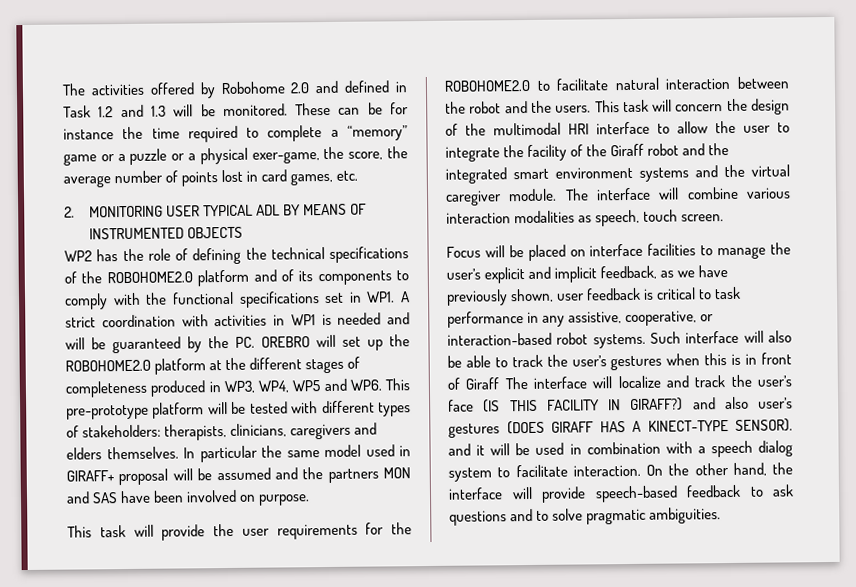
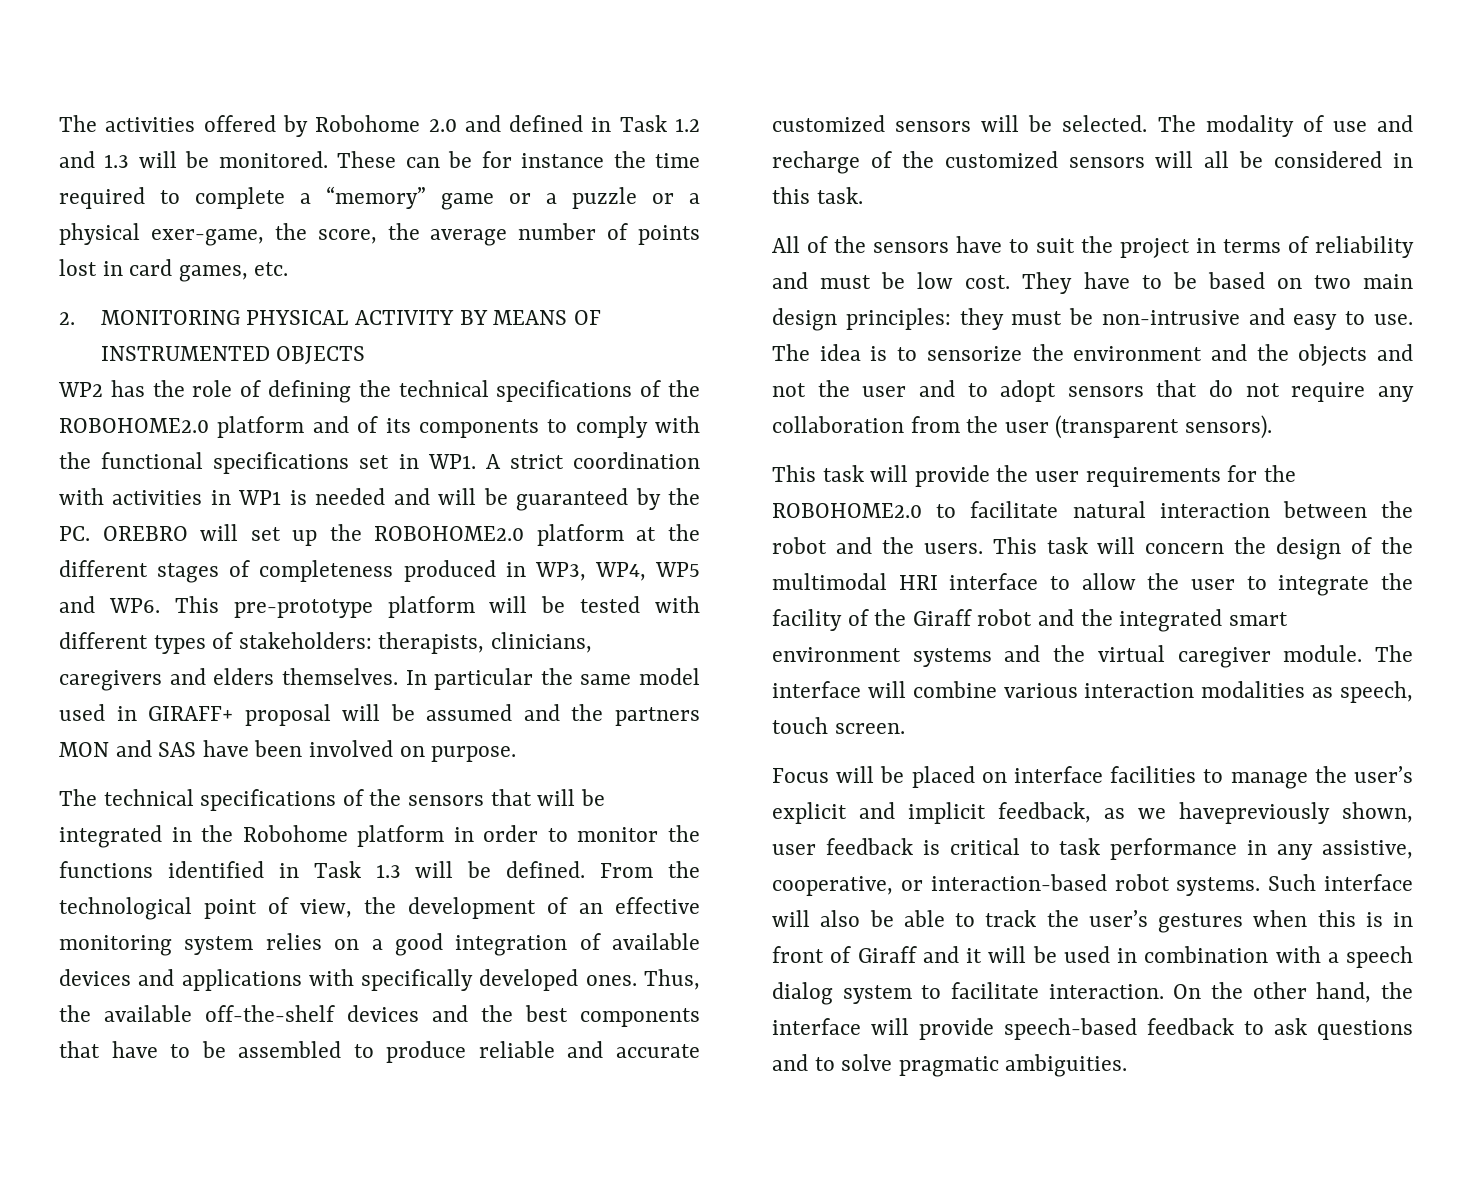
- 2. MONITORING USER TYPICAL ADL BY MEANS OF INSTRUMENTED OBJECTS
+ 2. MONITORING PHYSICAL ACTIVITY BY MEANS OF INSTRUMENTED OBJECTS
+ The technical specifications of the sensors that will be integrated in the Robohome platform in order to monitor the functions identified in Task 1.3 will be defined. From the technological point of view, the development of an effective monitoring system relies on a good integration of available devices and applications with specifically developed ones. Thus, the available off-the-shelf devices and the best components that have to be assembled to produce reliable and accurate customized sensors will be selected. The modality of use and recharge of the customized sensors will all be considered in this task.
+ All of the sensors have to suit the project in terms of reliability and must be low cost. They have to be based on two main design principles: they must be non-intrusive and easy to use. The idea is to sensorize the environment and the objects and not the user and to adopt sensors that do not require any collaboration from the user (transparent sensors).
- Focus will be placed on interface facilities to manage the user’s explicit and implicit feedback, as we have previously shown, user feedback is critical to task performance in any assistive, cooperative, or interaction-based robot systems.
+ Focus will be placed on interface facilities to manage the user’s explicit and implicit feedback, as we havepreviously shown, user feedback is critical to task performance in any assistive, cooperative, or interaction-based robot systems.
- Such interface will also be able to track the user’s gestures when this is in front of Giraff The interface will localize and track the user’s face (IS THIS FACILITY IN GIRAFF?) and also user’s gestures (DOES GIRAFF HAS A KINECT-TYPE SENSOR). and it will be used in combination with a speech dialog system to facilitate interaction.
+ Such interface will also be able to track the user’s gestures when this is in front of Giraff and it will be used in combination with a speech dialog system to facilitate interaction.

